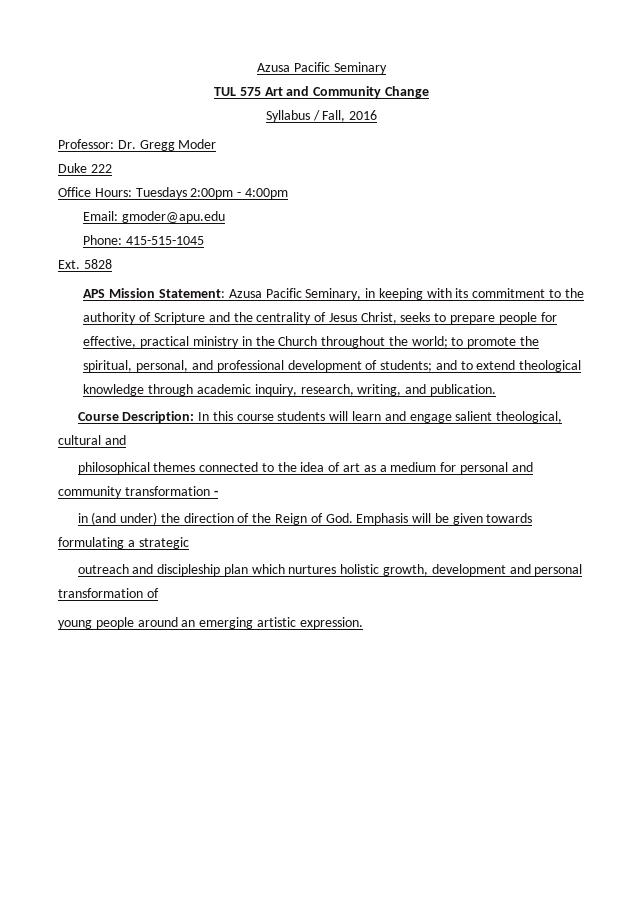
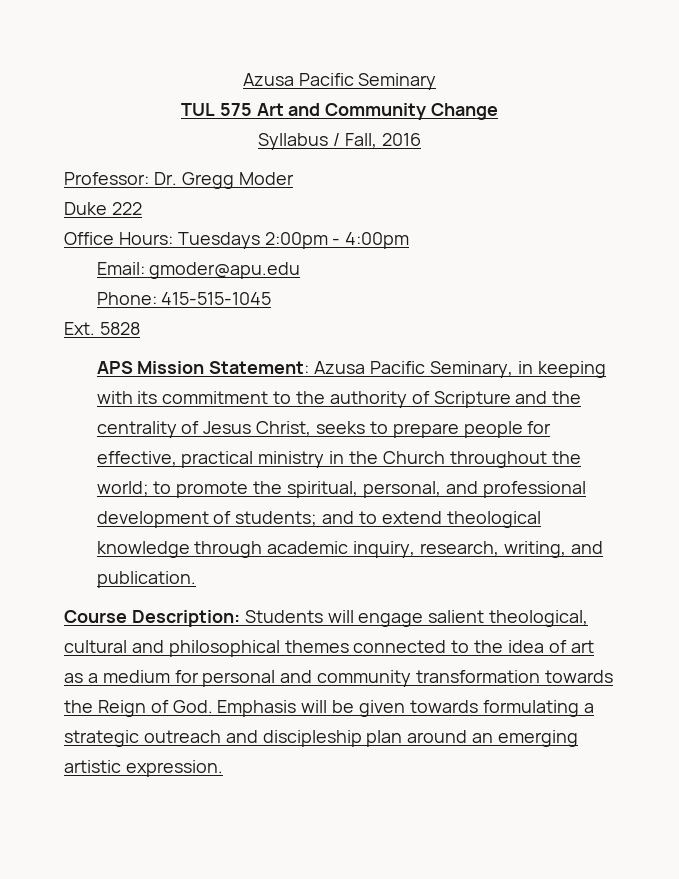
- Course Description: In this course students will learn and engage salient theological, cultural and
- philosophical themes connected to the idea of art as a medium for personal and community transformation -
- in (and under) the direction of the Reign of God. Emphasis will be given towards formulating a strategic
- outreach and discipleship plan which nurtures holistic growth, development and personal transformation of
- young people around an emerging artistic expression.
+ Course Description: Students will engage salient theological, cultural and philosophical themes connected to the idea of art as a medium for personal and community transformation towards the Reign of God. Emphasis will be given towards formulating a strategic outreach and discipleship plan around an emerging artistic expression.

